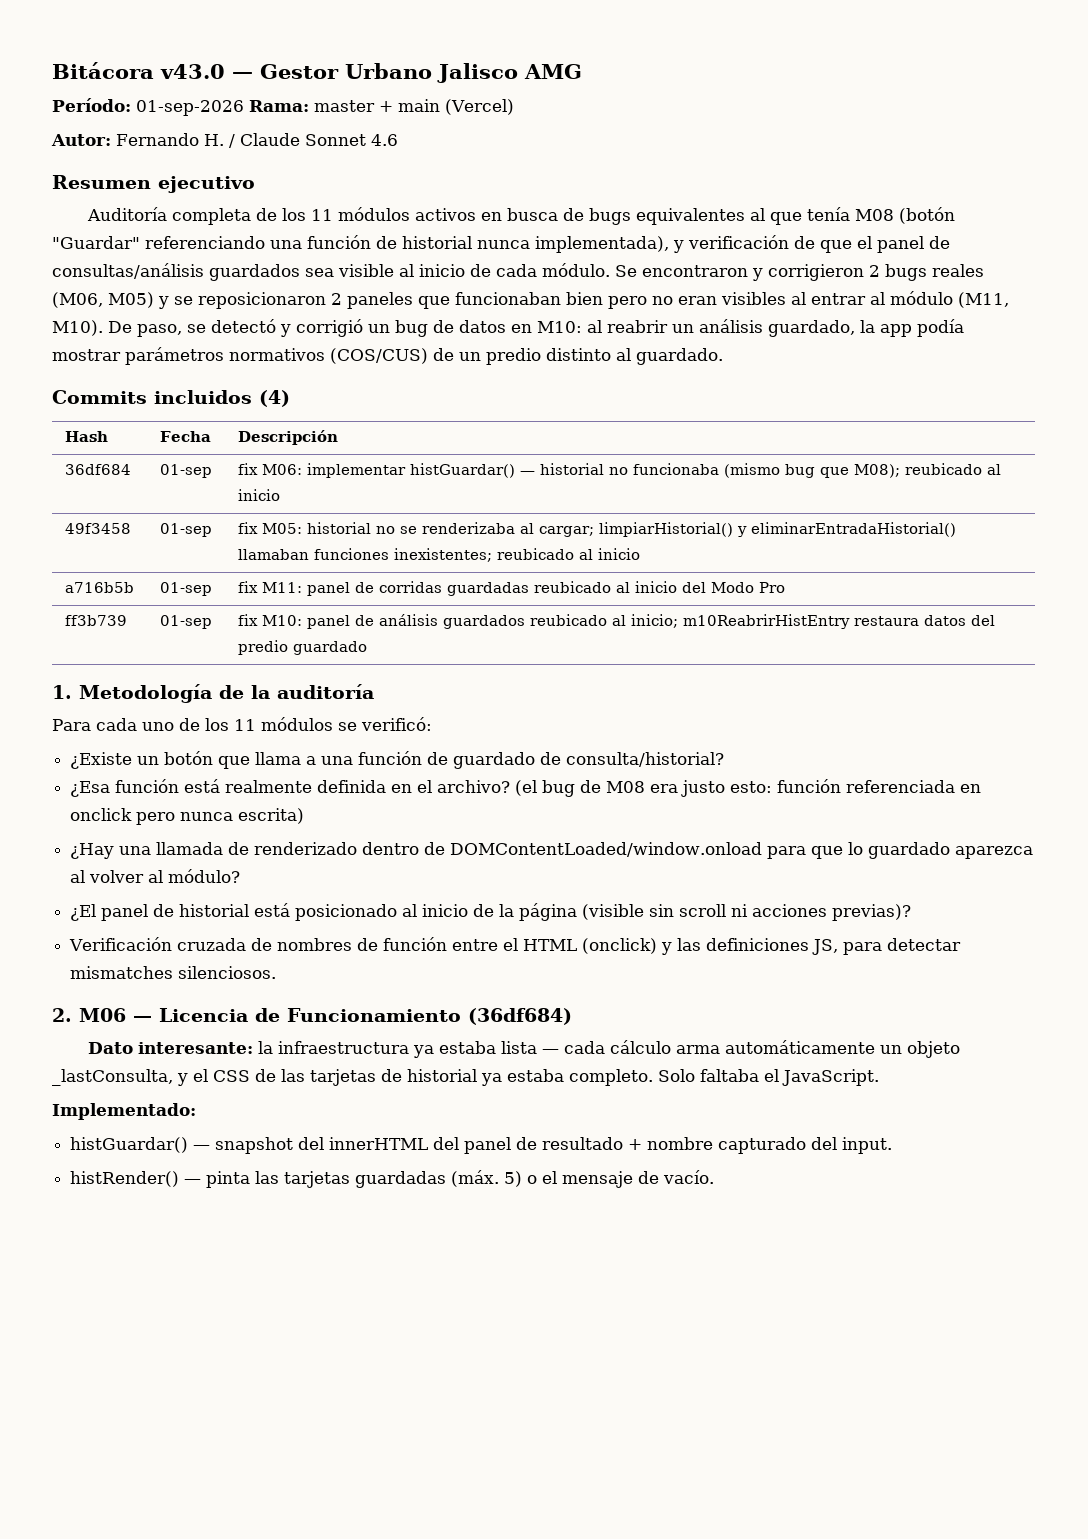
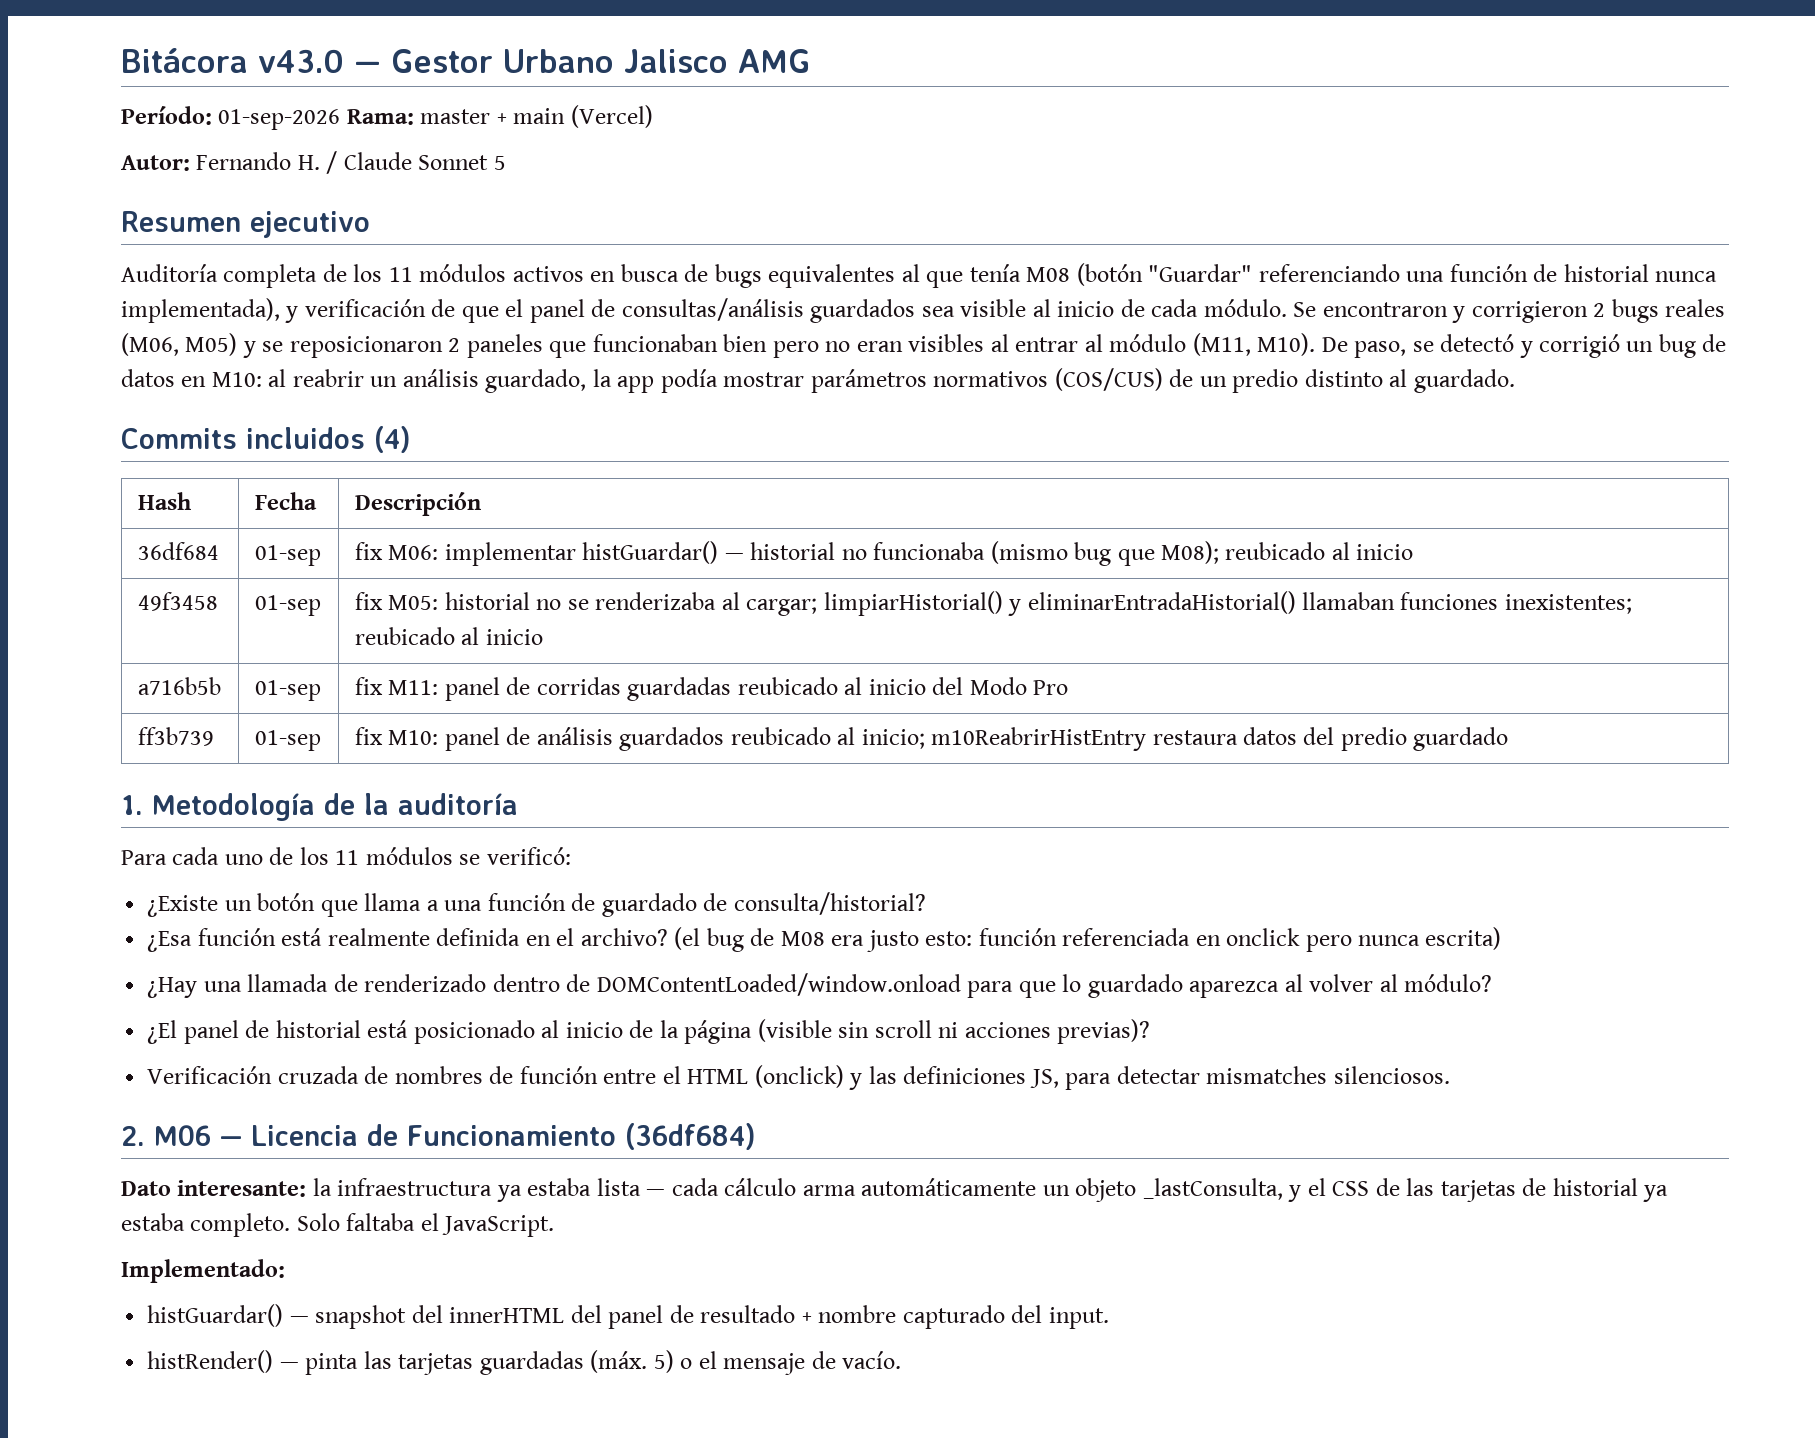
- Autor: Fernando H. / Claude Sonnet 4.6
+ Autor: Fernando H. / Claude Sonnet 5

